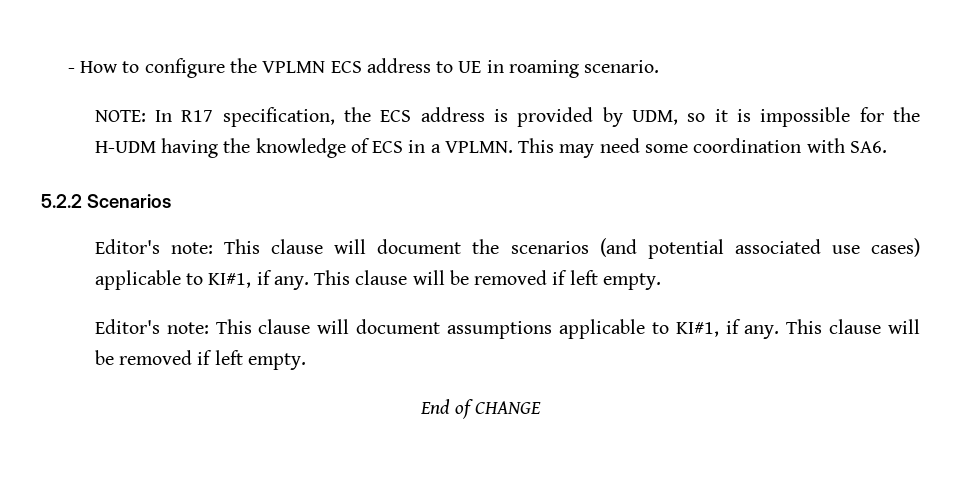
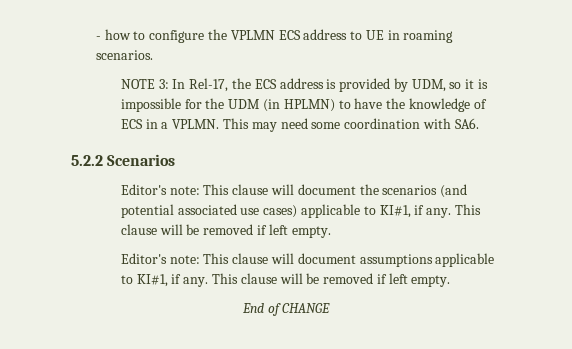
- - How to configure the VPLMN ECS address to UE in roaming scenario.
- NOTE: In R17 specification, the ECS address is provided by UDM, so it is impossible for the H-UDM having the knowledge of ECS in a VPLMN.
+ - how to configure the VPLMN ECS address to UE in roaming scenarios.
+ NOTE 3: In Rel-17, the ECS address is provided by UDM, so it is impossible for the UDM (in HPLMN) to have the knowledge of ECS in a VPLMN.

